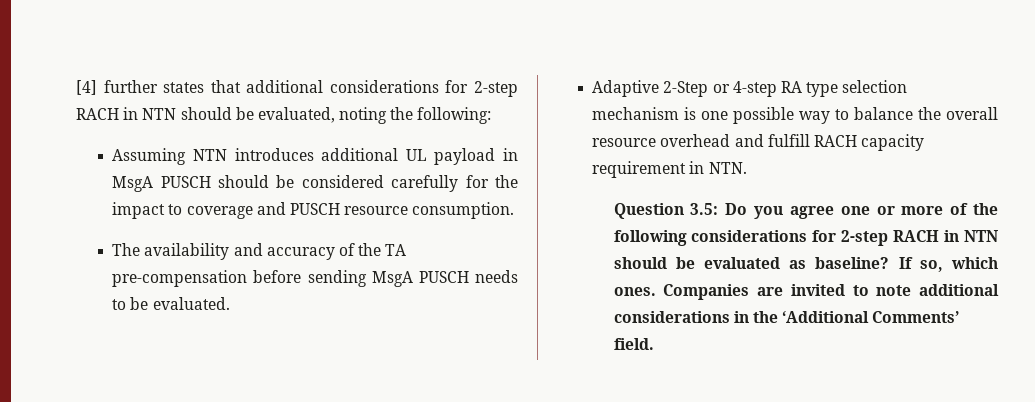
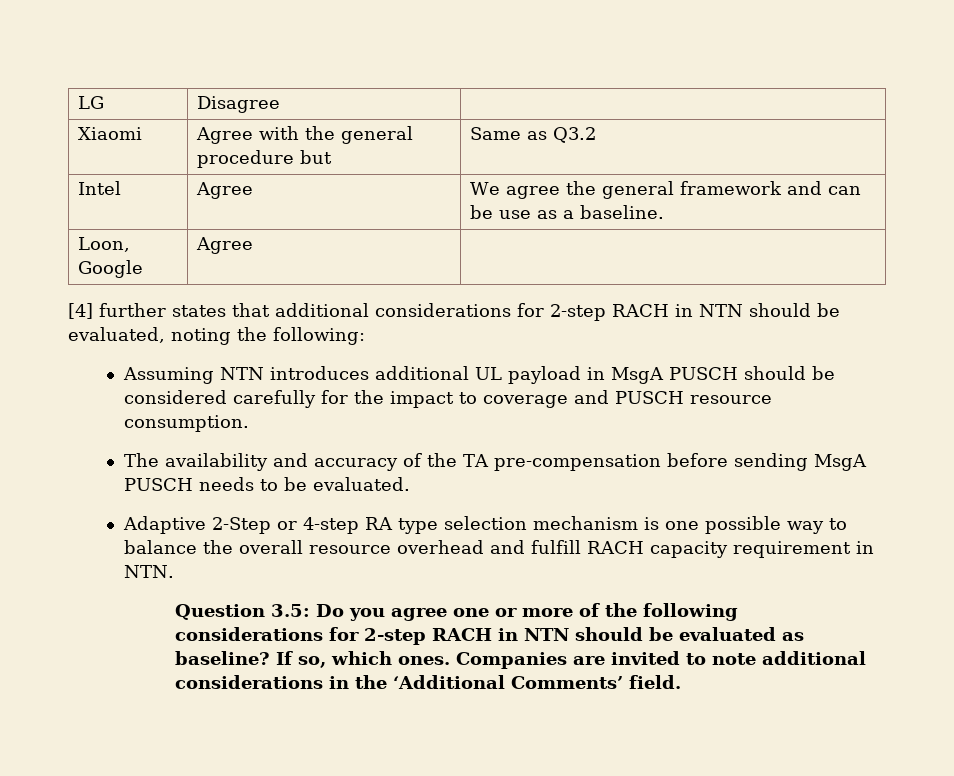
+ LG | Disagree |
+ Xiaomi | Agree with the general procedure but | Same as Q3.2
+ Intel | Agree | We agree the general framework and can be use as a baseline.
+ Loon, Google | Agree |

